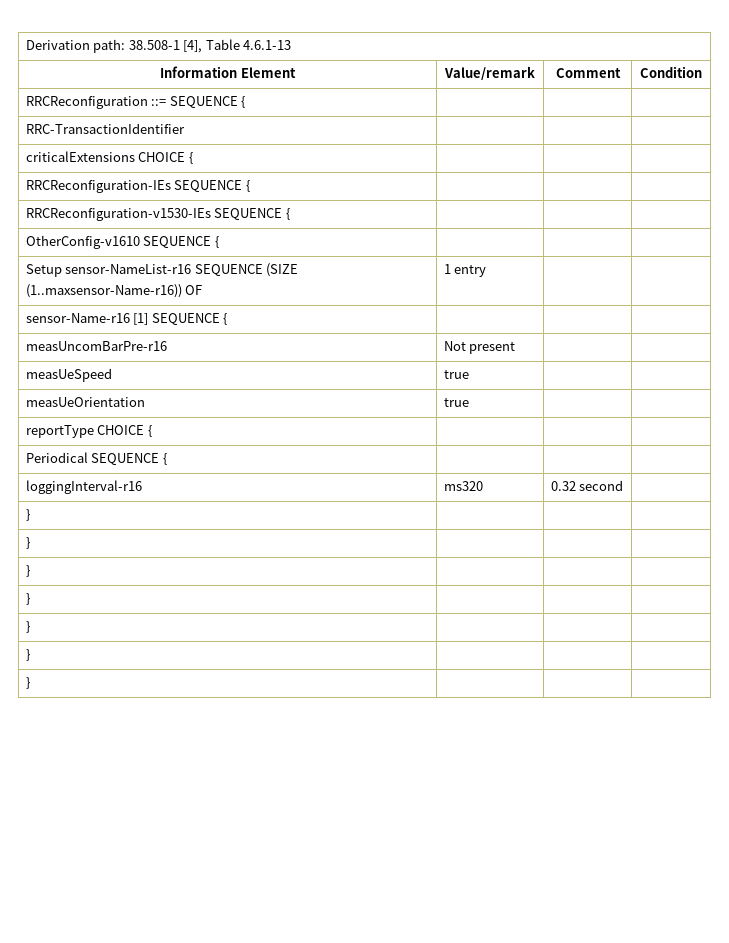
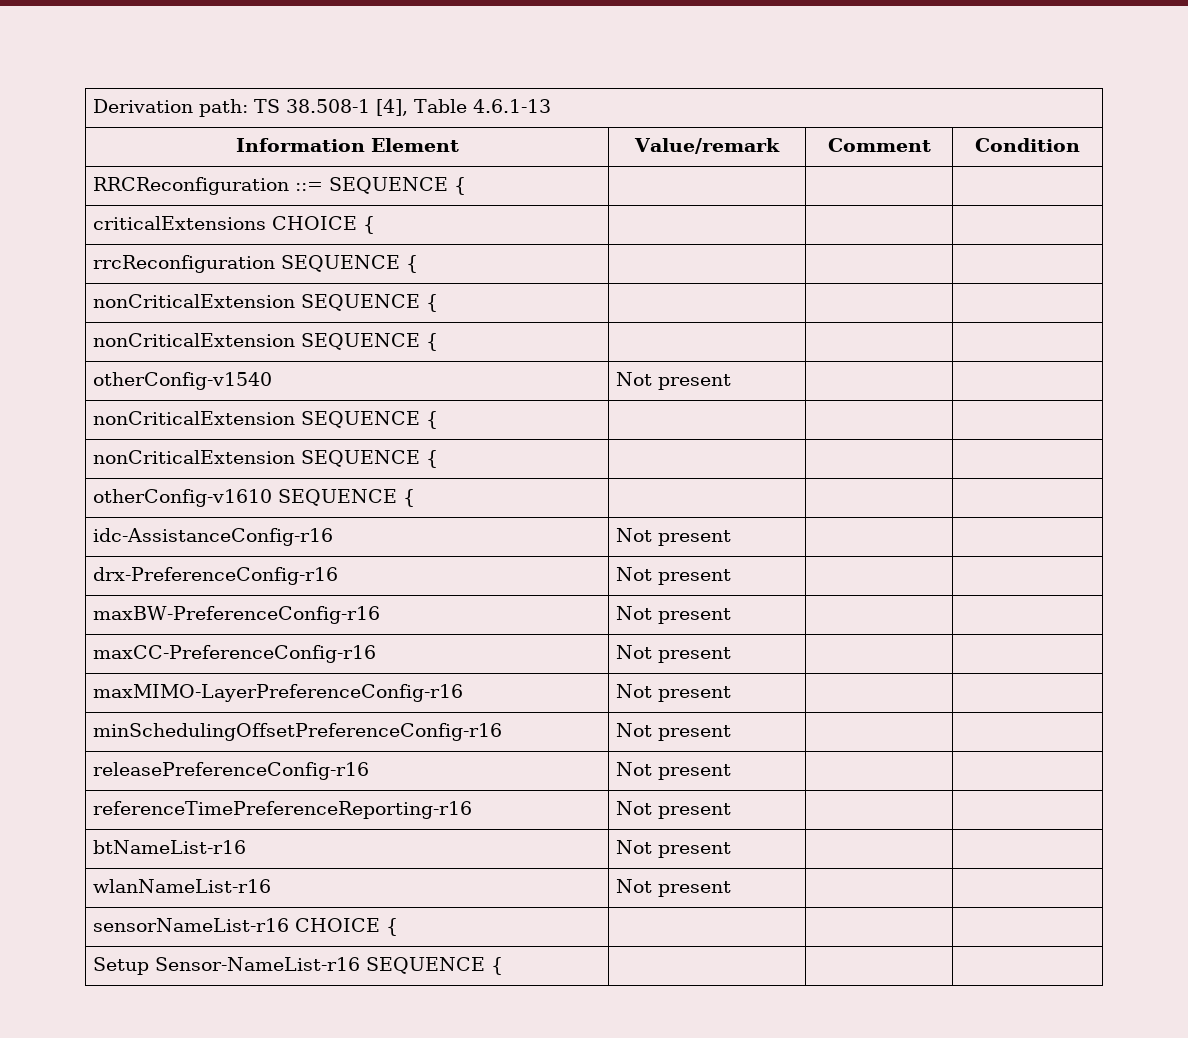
- Derivation path: 38.508-1 [4], Table 4.6.1-13
+ Derivation path: TS 38.508-1 [4], Table 4.6.1-13
- RRC-TransactionIdentifier | | |
- RRCReconfiguration-IEs SEQUENCE { | | |
- RRCReconfiguration-v1530-IEs SEQUENCE { | | |
- OtherConfig-v1610 SEQUENCE { | | |
- Setup sensor-NameList-r16 SEQUENCE (SIZE (1..maxsensor-Name-r16)) OF | 1 entry | |
- sensor-Name-r16 [1] SEQUENCE { | | |
- measUncomBarPre-r16 | Not present | |
- measUeSpeed | true | |
- measUeOrientation | true | |
- reportType CHOICE { | | |
- Periodical SEQUENCE { | | |
- loggingInterval-r16 | ms320 | 0.32 second |
- } | | |
- } | | |
- } | | |
- } | | |
- } | | |
- } | | |
- } | | |
+ rrcReconfiguration SEQUENCE { | | |
+ nonCriticalExtension SEQUENCE { | | |
+ nonCriticalExtension SEQUENCE { | | |
+ otherConfig-v1540 | Not present | |
+ nonCriticalExtension SEQUENCE { | | |
+ nonCriticalExtension SEQUENCE { | | |
+ otherConfig-v1610 SEQUENCE { | | |
+ idc-AssistanceConfig-r16 | Not present | |
+ drx-PreferenceConfig-r16 | Not present | |
+ maxBW-PreferenceConfig-r16 | Not present | |
+ maxCC-PreferenceConfig-r16 | Not present | |
+ maxMIMO-LayerPreferenceConfig-r16 | Not present | |
+ minSchedulingOffsetPreferenceConfig-r16 | Not present | |
+ releasePreferenceConfig-r16 | Not present | |
+ referenceTimePreferenceReporting-r16 | Not present | |
+ btNameList-r16 | Not present | |
+ wlanNameList-r16 | Not present | |
+ sensorNameList-r16 CHOICE { | | |
+ Setup Sensor-NameList-r16 SEQUENCE { | | |

